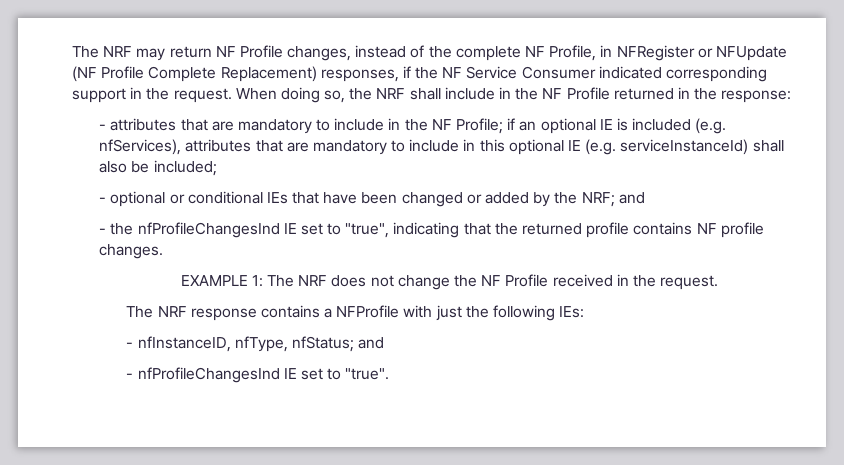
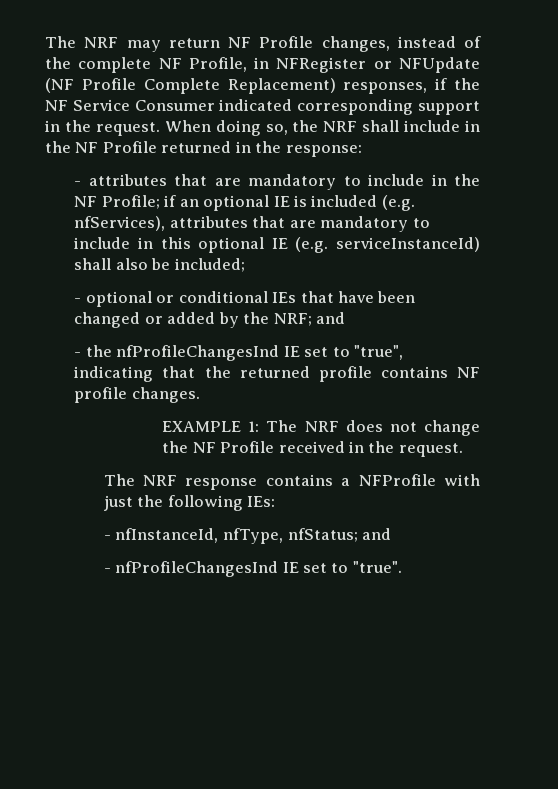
- - nfInstanceID, nfType, nfStatus; and
+ - nfInstanceId, nfType, nfStatus; and

